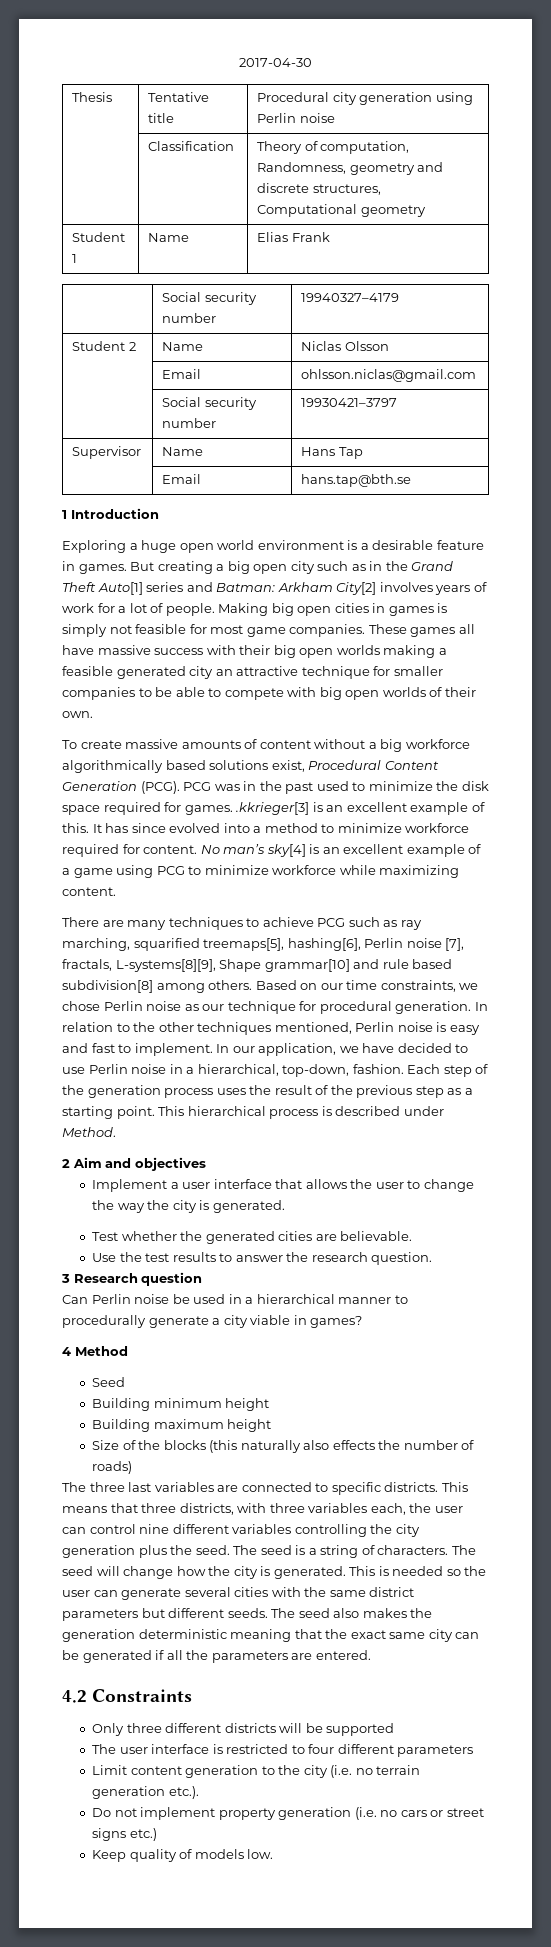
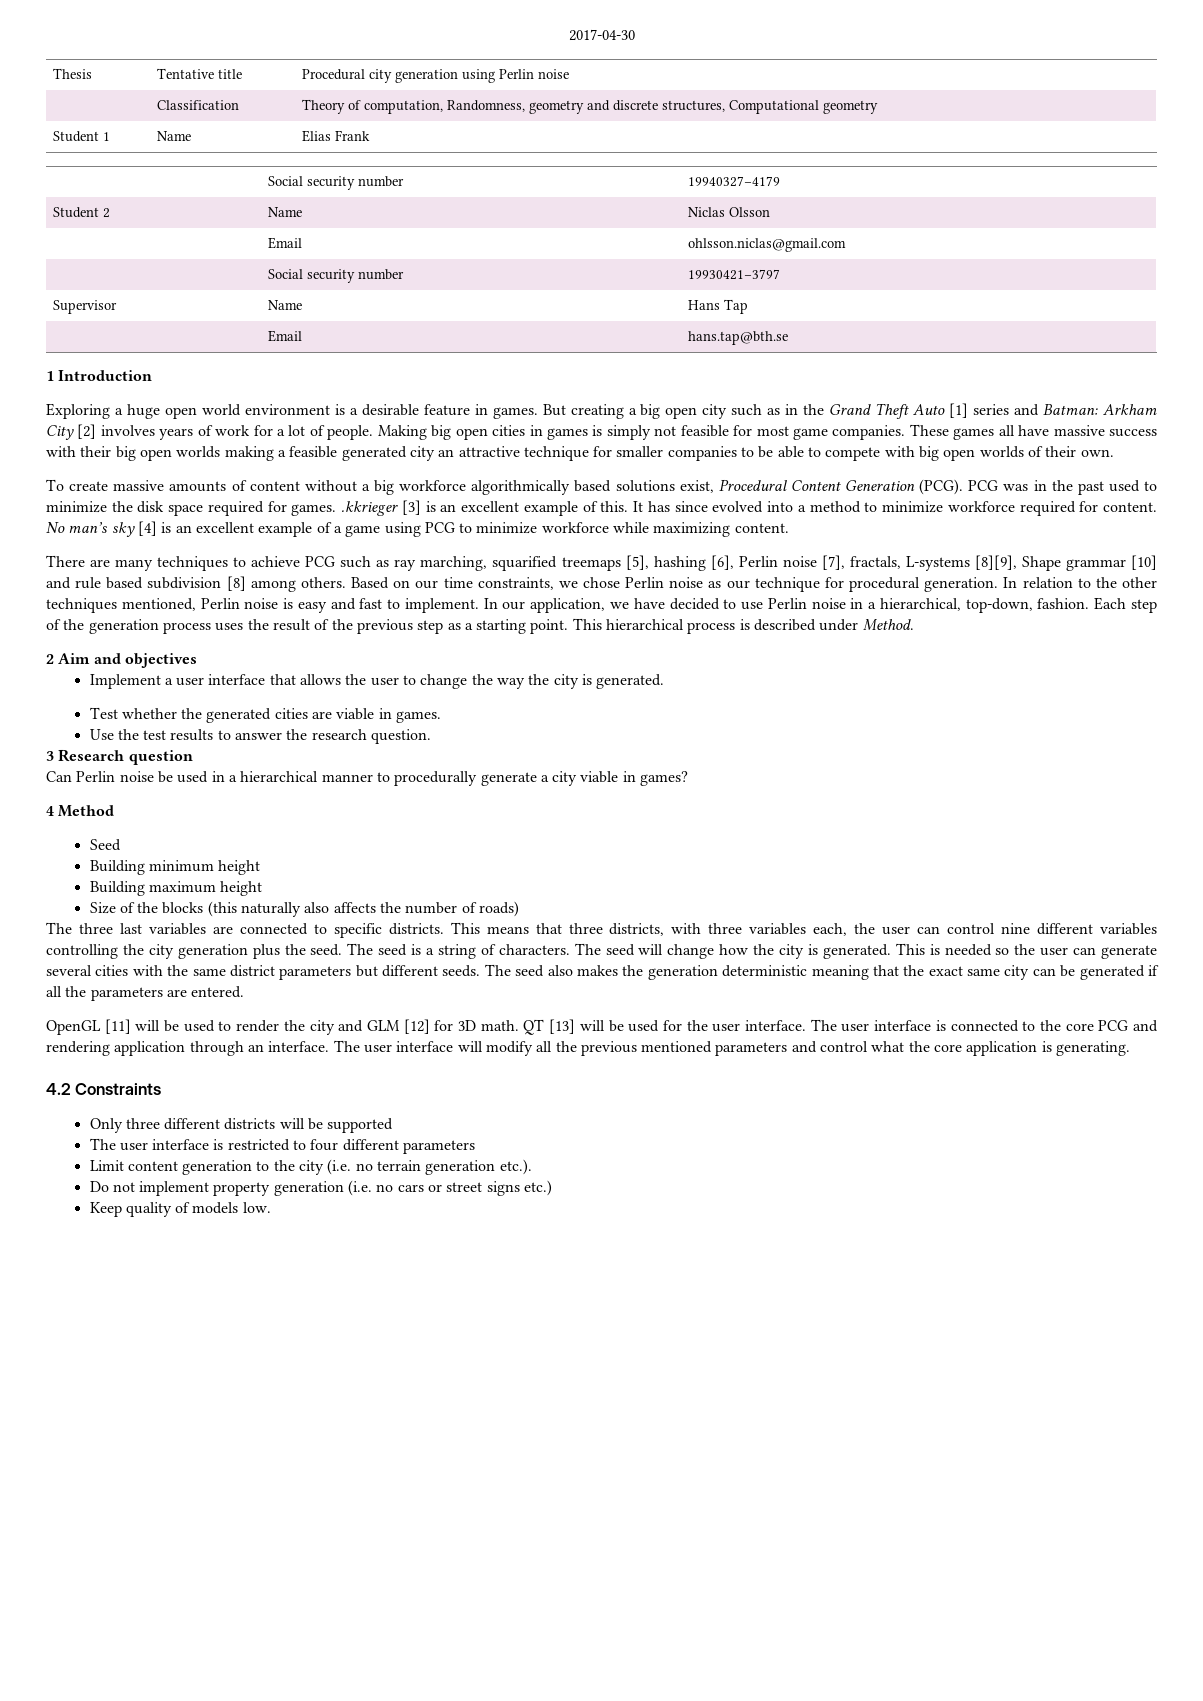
- But creating a big open city such as in the Grand Theft Auto[1] series and Batman: Arkham City[2] involves years of work for a lot of people.
+ But creating a big open city such as in the Grand Theft Auto [1] series and Batman: Arkham City [2] involves years of work for a lot of people.
- PCG was in the past used to minimize the disk space required for games. .kkrieger[3] is an excellent example of this.
+ PCG was in the past used to minimize the disk space required for games. .kkrieger [3] is an excellent example of this.
- No man’s sky[4] is an excellent example of a game using PCG to minimize workforce while maximizing content.
+ No man’s sky [4] is an excellent example of a game using PCG to minimize workforce while maximizing content.
- There are many techniques to achieve PCG such as ray marching, squarified treemaps[5], hashing[6], Perlin noise [7], fractals, L-systems[8][9], Shape grammar[10] and rule based subdivision[8] among others.
+ There are many techniques to achieve PCG such as ray marching, squarified treemaps [5], hashing [6], Perlin noise [7], fractals, L-systems [8][9], Shape grammar [10] and rule based subdivision [8] among others.
- Test whether the generated cities are believable.
+ Test whether the generated cities are viable in games.
- Size of the blocks (this naturally also effects the number of roads)
+ Size of the blocks (this naturally also affects the number of roads)
+ OpenGL [11] will be used to render the city and GLM [12] for 3D math. QT [13] will be used for the user interface. The user interface is connected to the core PCG and rendering application through an interface. The user interface will modify all the previous mentioned parameters and control what the core application is generating.

